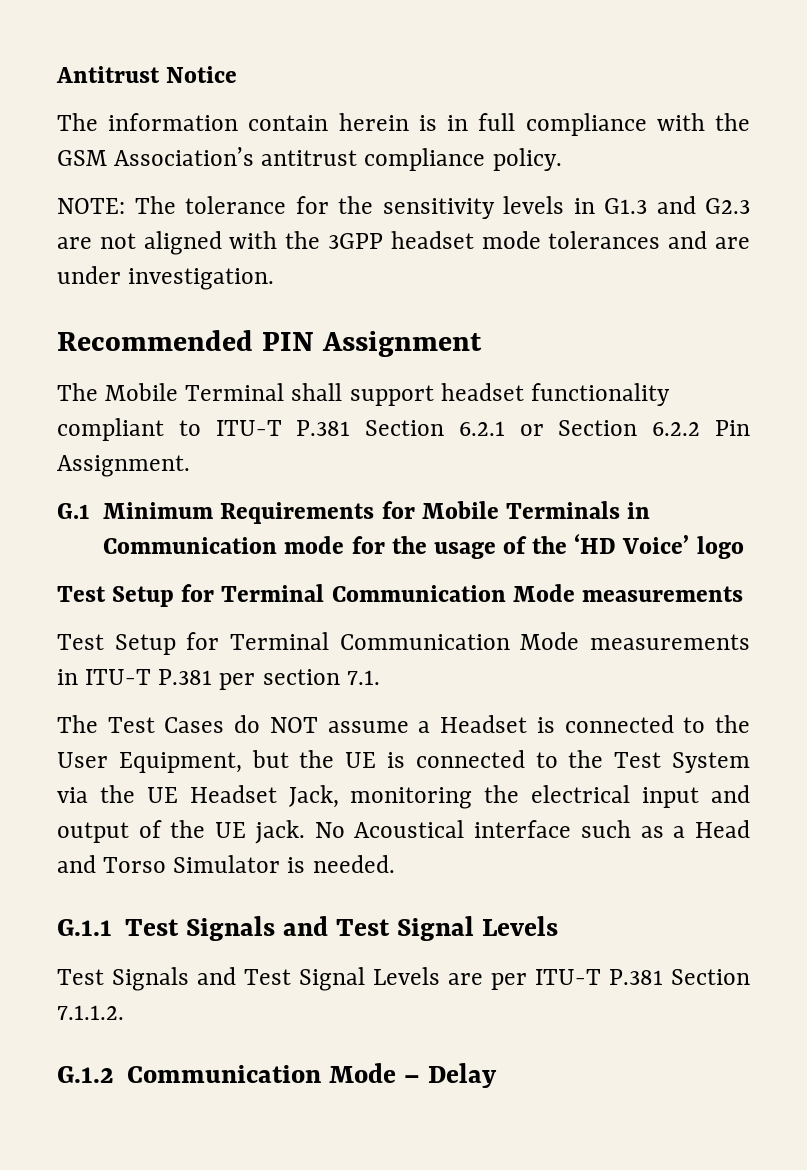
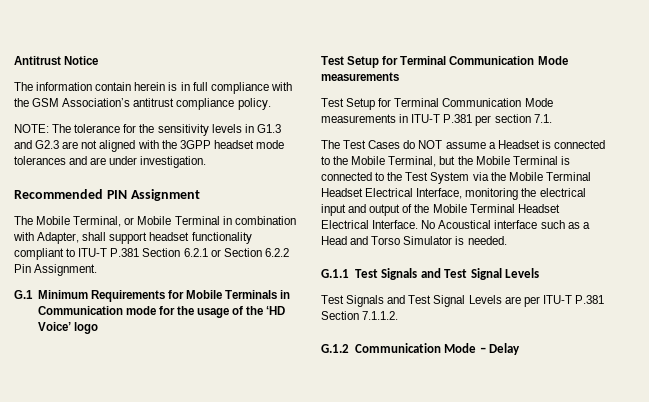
- The Mobile Terminal shall support headset functionality compliant to ITU-T P.381 Section 6.2.1 or Section 6.2.2 Pin Assignment.
+ The Mobile Terminal, or Mobile Terminal in combination with Adapter, shall support headset functionality compliant to ITU-T P.381 Section 6.2.1 or Section 6.2.2 Pin Assignment.
- The Test Cases do NOT assume a Headset is connected to the User Equipment, but the UE is connected to the Test System via the UE Headset Jack, monitoring the electrical input and output of the UE jack.
+ The Test Cases do NOT assume a Headset is connected to the Mobile Terminal, but the Mobile Terminal is connected to the Test System via the Mobile Terminal Headset Electrical Interface, monitoring the electrical input and output of the Mobile Terminal Headset Electrical Interface.

